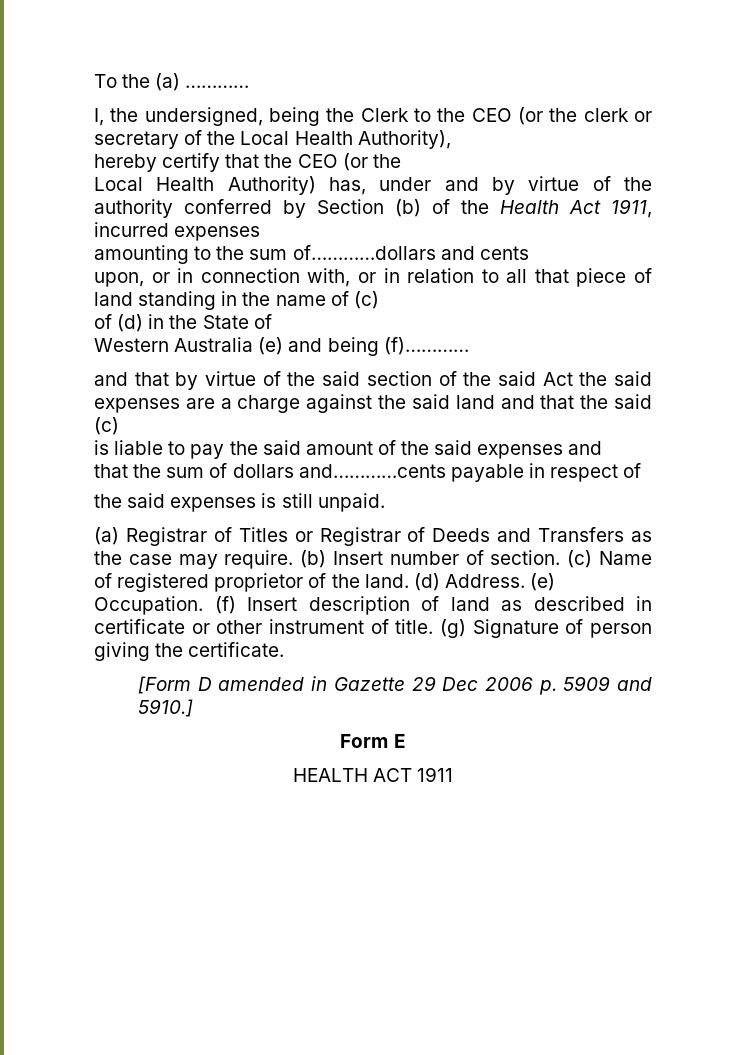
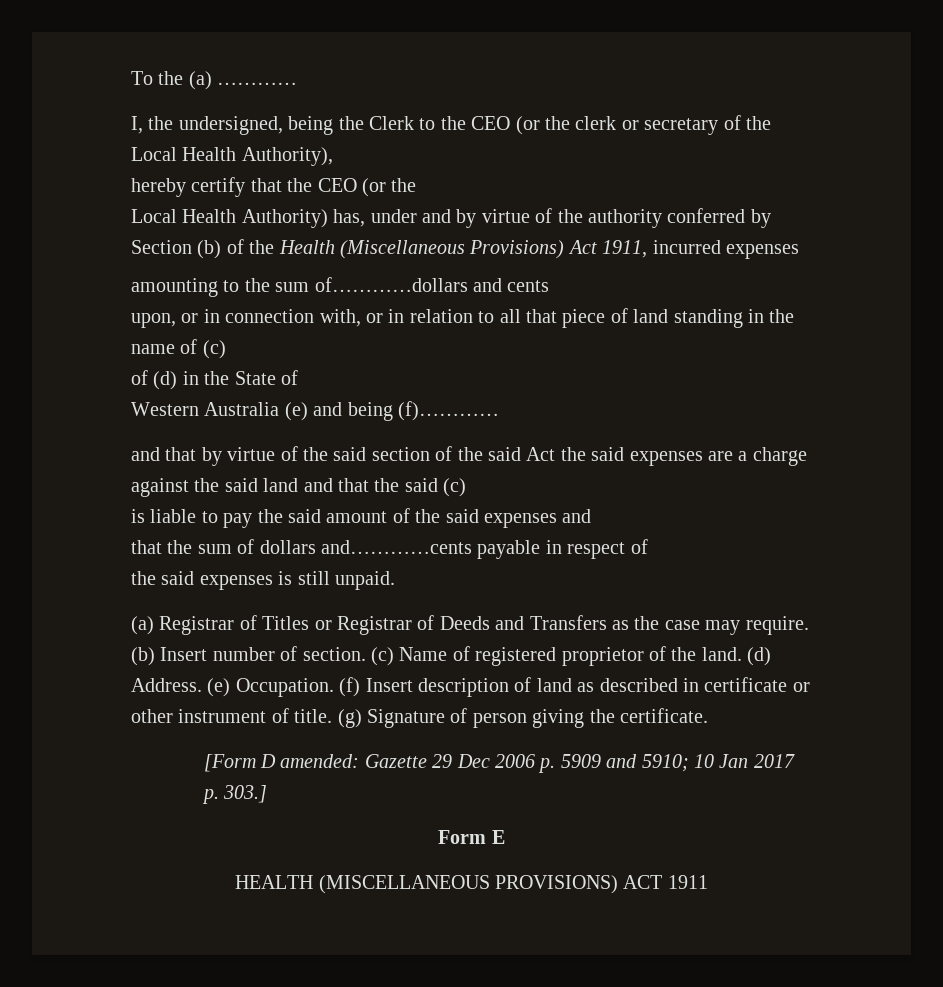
- Local Health Authority) has, under and by virtue of the authority conferred by Section (b) of the Health Act 1911, incurred expenses
+ Local Health Authority) has, under and by virtue of the authority conferred by Section (b) of the Health (Miscellaneous Provisions) Act 1911, incurred expenses
- [Form D amended in Gazette 29 Dec 2006 p. 5909 and 5910.]
+ [Form D amended: Gazette 29 Dec 2006 p. 5909 and 5910; 10 Jan 2017 p. 303.]
- HEALTH ACT 1911
+ HEALTH (MISCELLANEOUS PROVISIONS) ACT 1911

